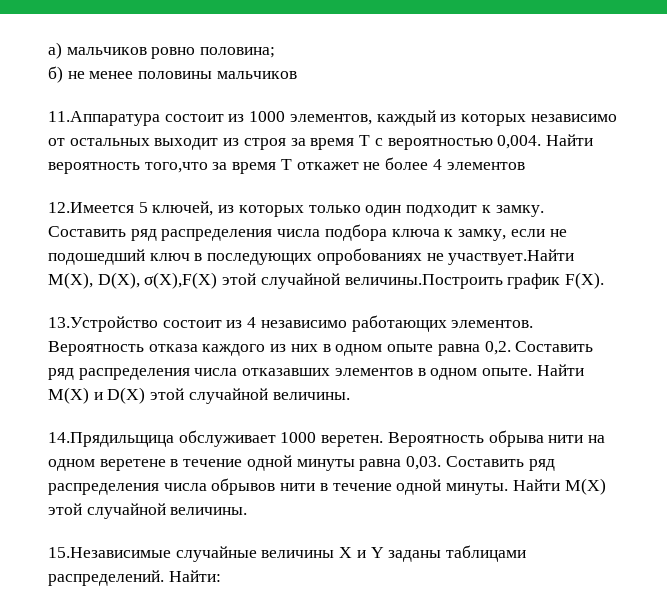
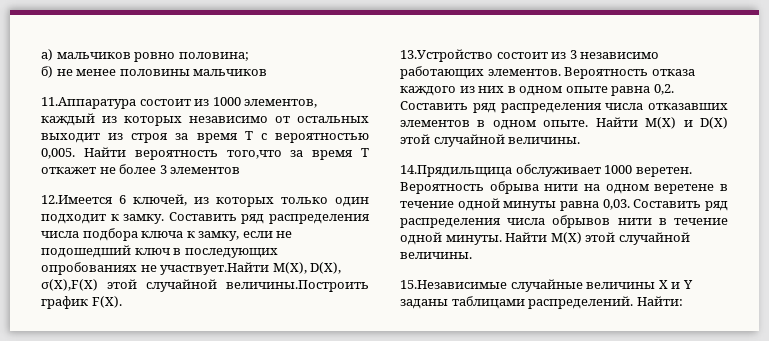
- 11.Аппаратура состоит из 1000 элементов, каждый из которых независимо от остальных выходит из строя за время Т с вероятностью 0,004.
+ 11.Аппаратура состоит из 1000 элементов, каждый из которых независимо от остальных выходит из строя за время Т с вероятностью 0,005.
- Найти вероятность того,что за время Т откажет не более 4 элементов
+ Найти вероятность того,что за время Т откажет не более 3 элементов
- 12.Имеется 5 ключей, из которых только один подходит к замку.
+ 12.Имеется 6 ключей, из которых только один подходит к замку.
- 13.Устройство состоит из 4 независимо работающих элементов.
+ 13.Устройство состоит из 3 независимо работающих элементов.

